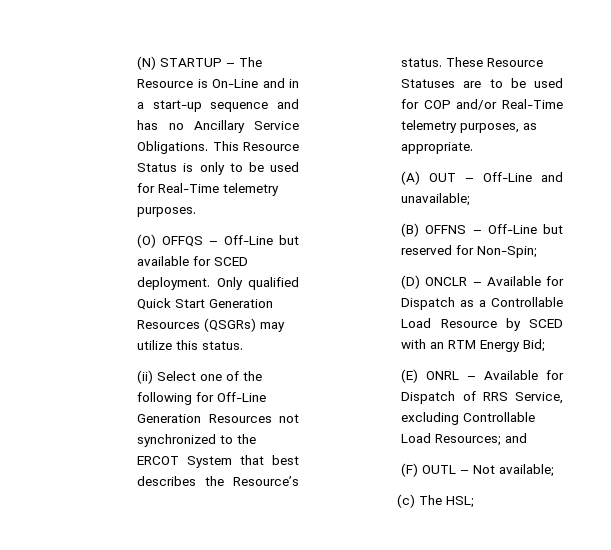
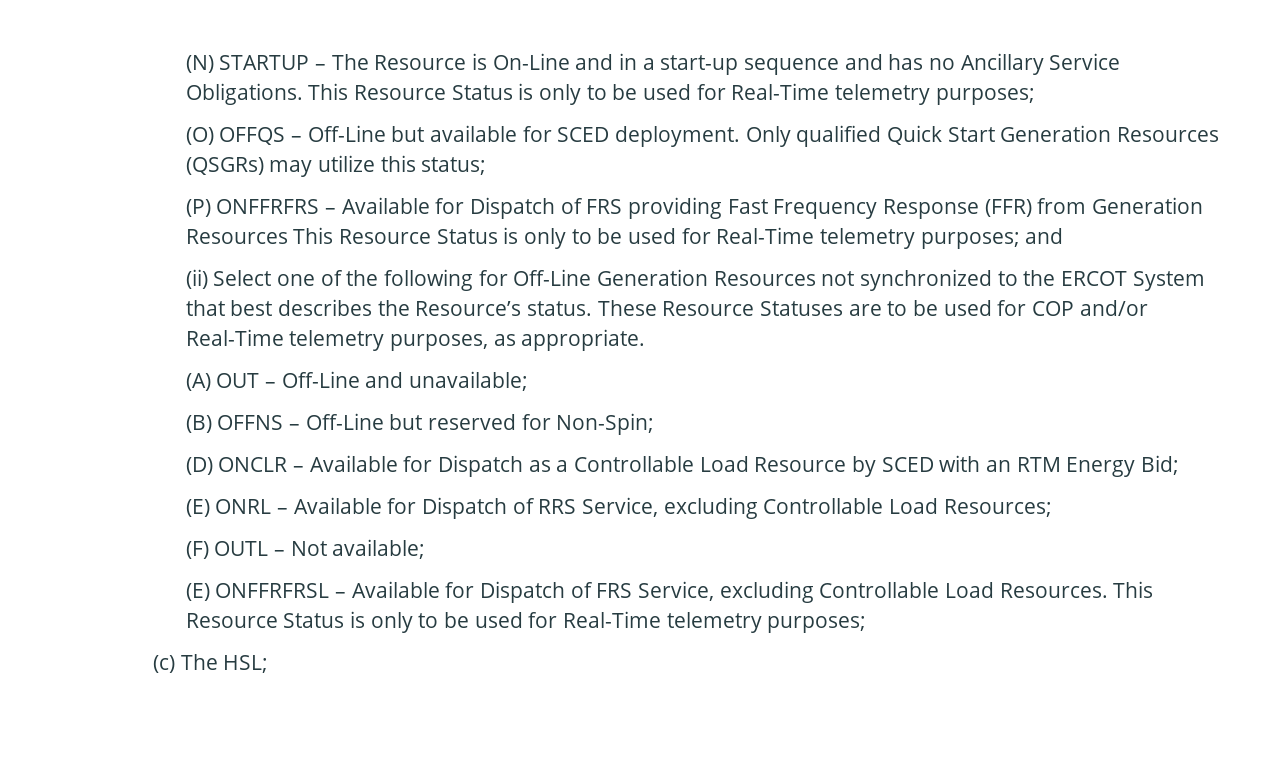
- (N) STARTUP – The Resource is On-Line and in a start-up sequence and has no Ancillary Service Obligations. This Resource Status is only to be used for Real-Time telemetry purposes.
+ (N) STARTUP – The Resource is On-Line and in a start-up sequence and has no Ancillary Service Obligations. This Resource Status is only to be used for Real-Time telemetry purposes;
- Only qualified Quick Start Generation Resources (QSGRs) may utilize this status.
+ Only qualified Quick Start Generation Resources (QSGRs) may utilize this status;
+ (P) ONFFRFRS – Available for Dispatch of FRS providing Fast Frequency Response (FFR) from Generation Resources This Resource Status is only to be used for Real-Time telemetry purposes; and
- (E) ONRL – Available for Dispatch of RRS Service, excluding Controllable Load Resources; and
+ (E) ONRL – Available for Dispatch of RRS Service, excluding Controllable Load Resources;
+ (E) ONFFRFRSL – Available for Dispatch of FRS Service, excluding Controllable Load Resources. This Resource Status is only to be used for Real-Time telemetry purposes;

